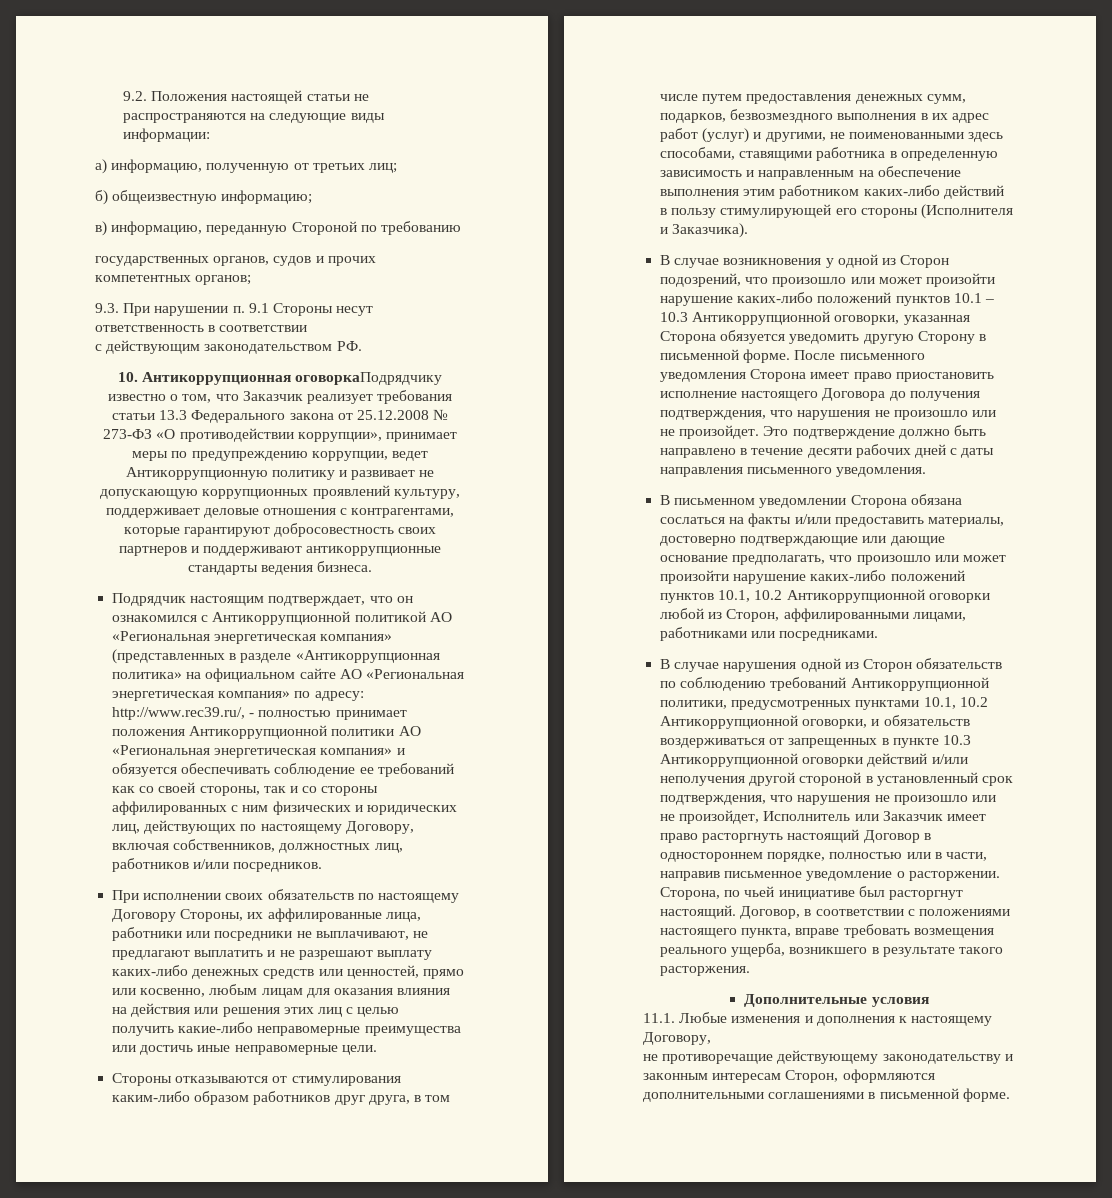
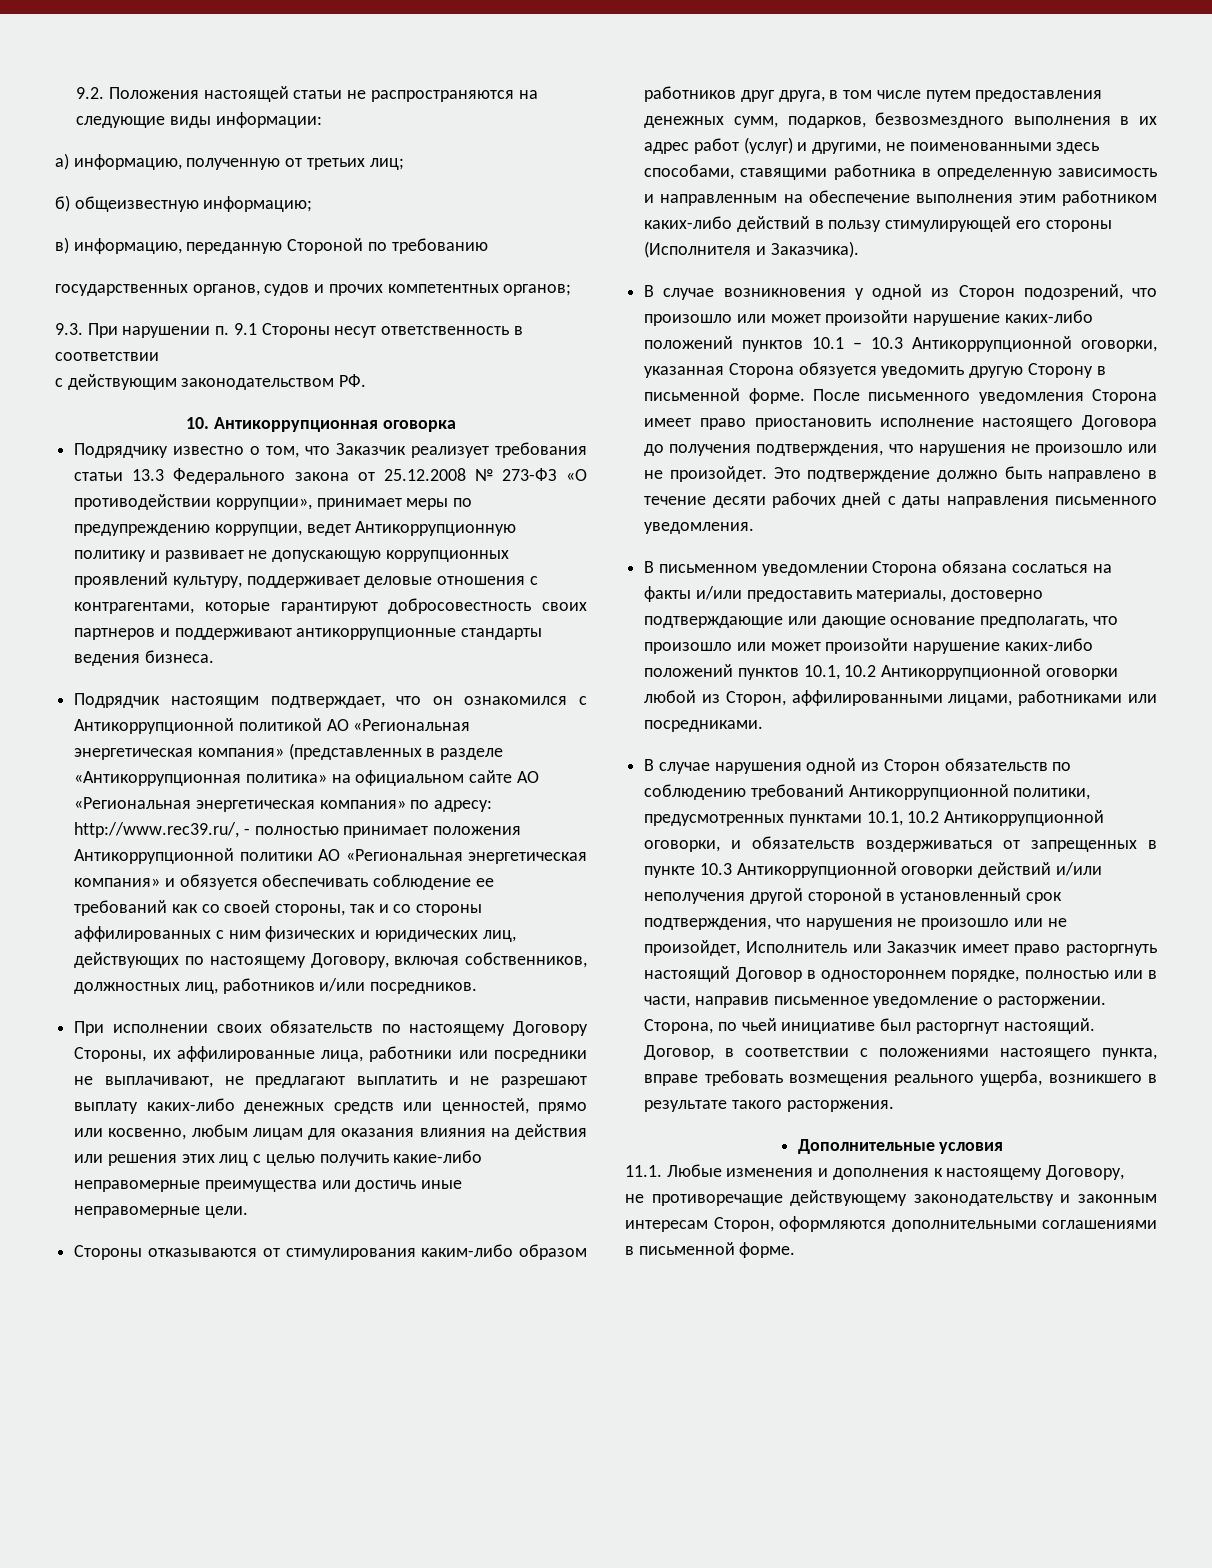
- 10. Антикоррупционная оговоркаПодрядчику известно о том, что Заказчик реализует требования статьи 13.3 Федерального закона от 25.12.2008 № 273-ФЗ «О противодействии коррупции», принимает меры по предупреждению коррупции, ведет Антикоррупционную политику и развивает не допускающую коррупционных проявлений культуру, поддерживает деловые отношения с контрагентами, которые гарантируют добросовестность своих партнеров и поддерживают антикоррупционные стандарты ведения бизнеса.
+ 10. Антикоррупционная оговорка
+ Подрядчику известно о том, что Заказчик реализует требования статьи 13.3 Федерального закона от 25.12.2008 № 273-ФЗ «О противодействии коррупции», принимает меры по предупреждению коррупции, ведет Антикоррупционную политику и развивает не допускающую коррупционных проявлений культуру, поддерживает деловые отношения с контрагентами, которые гарантируют добросовестность своих партнеров и поддерживают антикоррупционные стандарты ведения бизнеса.

